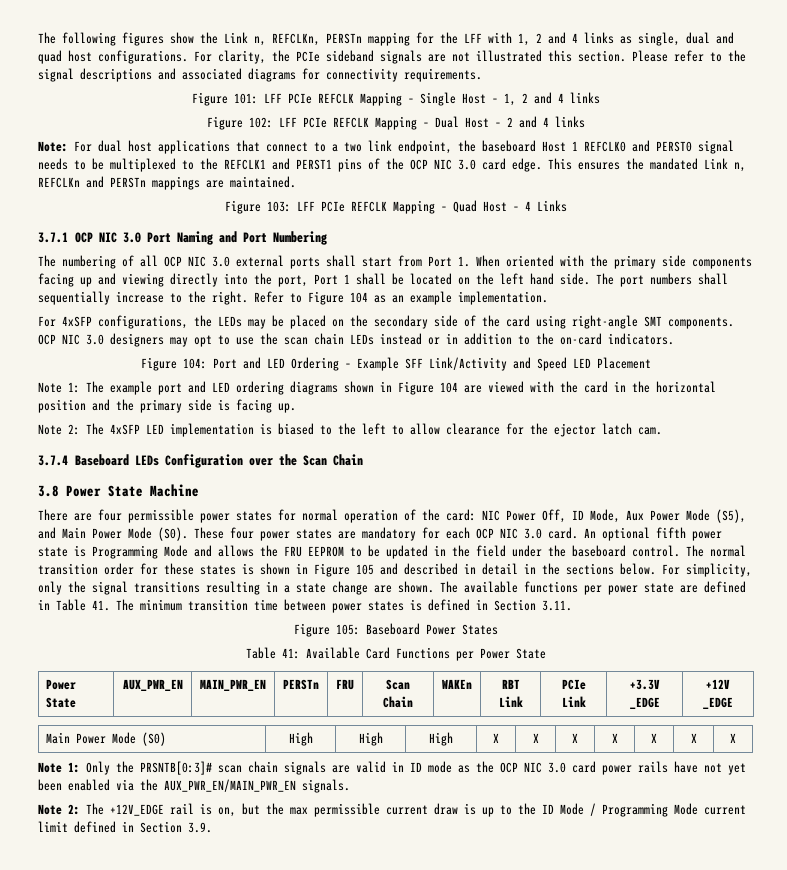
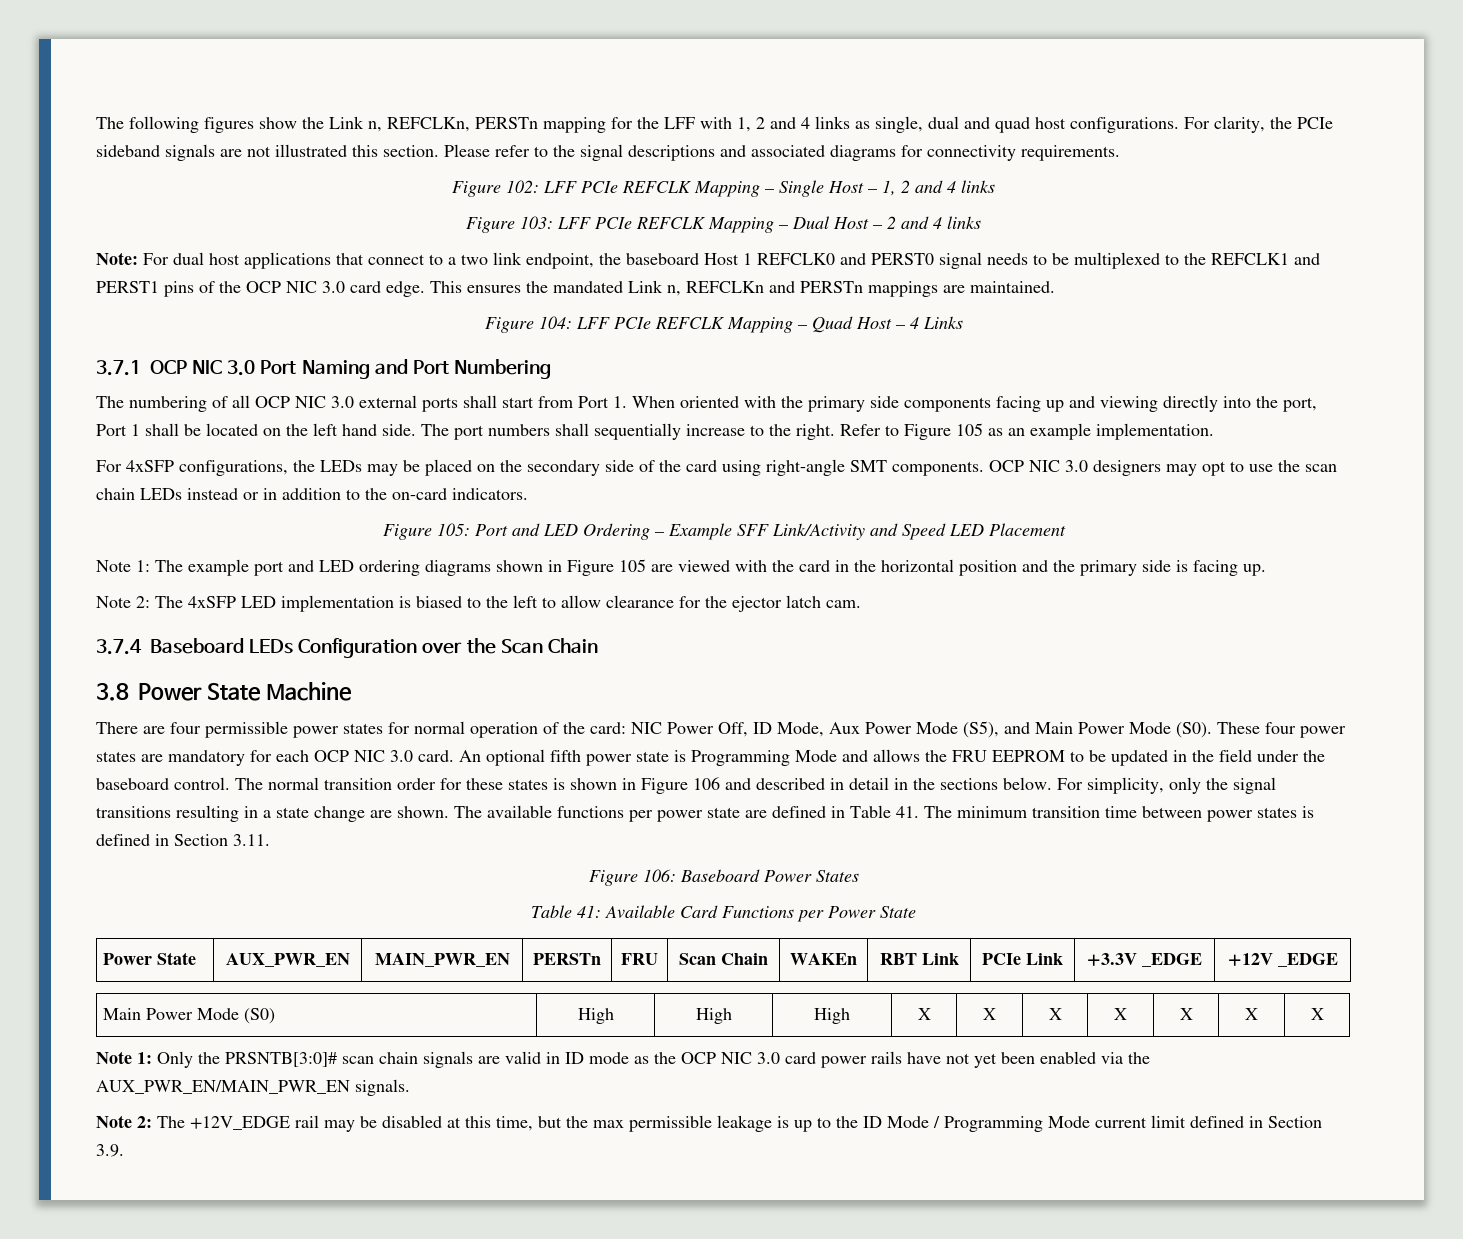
- Figure 101: LFF PCIe REFCLK Mapping – Single Host – 1, 2 and 4 links
+ Figure 102: LFF PCIe REFCLK Mapping – Single Host – 1, 2 and 4 links
- Figure 102: LFF PCIe REFCLK Mapping – Dual Host – 2 and 4 links
+ Figure 103: LFF PCIe REFCLK Mapping – Dual Host – 2 and 4 links
- Figure 103: LFF PCIe REFCLK Mapping – Quad Host – 4 Links
+ Figure 104: LFF PCIe REFCLK Mapping – Quad Host – 4 Links
- Refer to Figure 104 as an example implementation.
+ Refer to Figure 105 as an example implementation.
- Figure 104: Port and LED Ordering – Example SFF Link/Activity and Speed LED Placement
+ Figure 105: Port and LED Ordering – Example SFF Link/Activity and Speed LED Placement
- Note 1: The example port and LED ordering diagrams shown in Figure 104 are viewed with the card in the horizontal position and the primary side is facing up.
+ Note 1: The example port and LED ordering diagrams shown in Figure 105 are viewed with the card in the horizontal position and the primary side is facing up.
- The normal transition order for these states is shown in Figure 105 and described in detail in the sections below.
+ The normal transition order for these states is shown in Figure 106 and described in detail in the sections below.
- Figure 105: Baseboard Power States
+ Figure 106: Baseboard Power States
- Note 1: Only the PRSNTB[0:3]# scan chain signals are valid in ID mode as the OCP NIC 3.0 card power rails have not yet been enabled via the AUX_PWR_EN/MAIN_PWR_EN signals.
+ Note 1: Only the PRSNTB[3:0]# scan chain signals are valid in ID mode as the OCP NIC 3.0 card power rails have not yet been enabled via the AUX_PWR_EN/MAIN_PWR_EN signals.
- Note 2: The +12V_EDGE rail is on, but the max permissible current draw is up to the ID Mode / Programming Mode current limit defined in Section 3.9.
+ Note 2: The +12V_EDGE rail may be disabled at this time, but the max permissible leakage is up to the ID Mode / Programming Mode current limit defined in Section 3.9.

